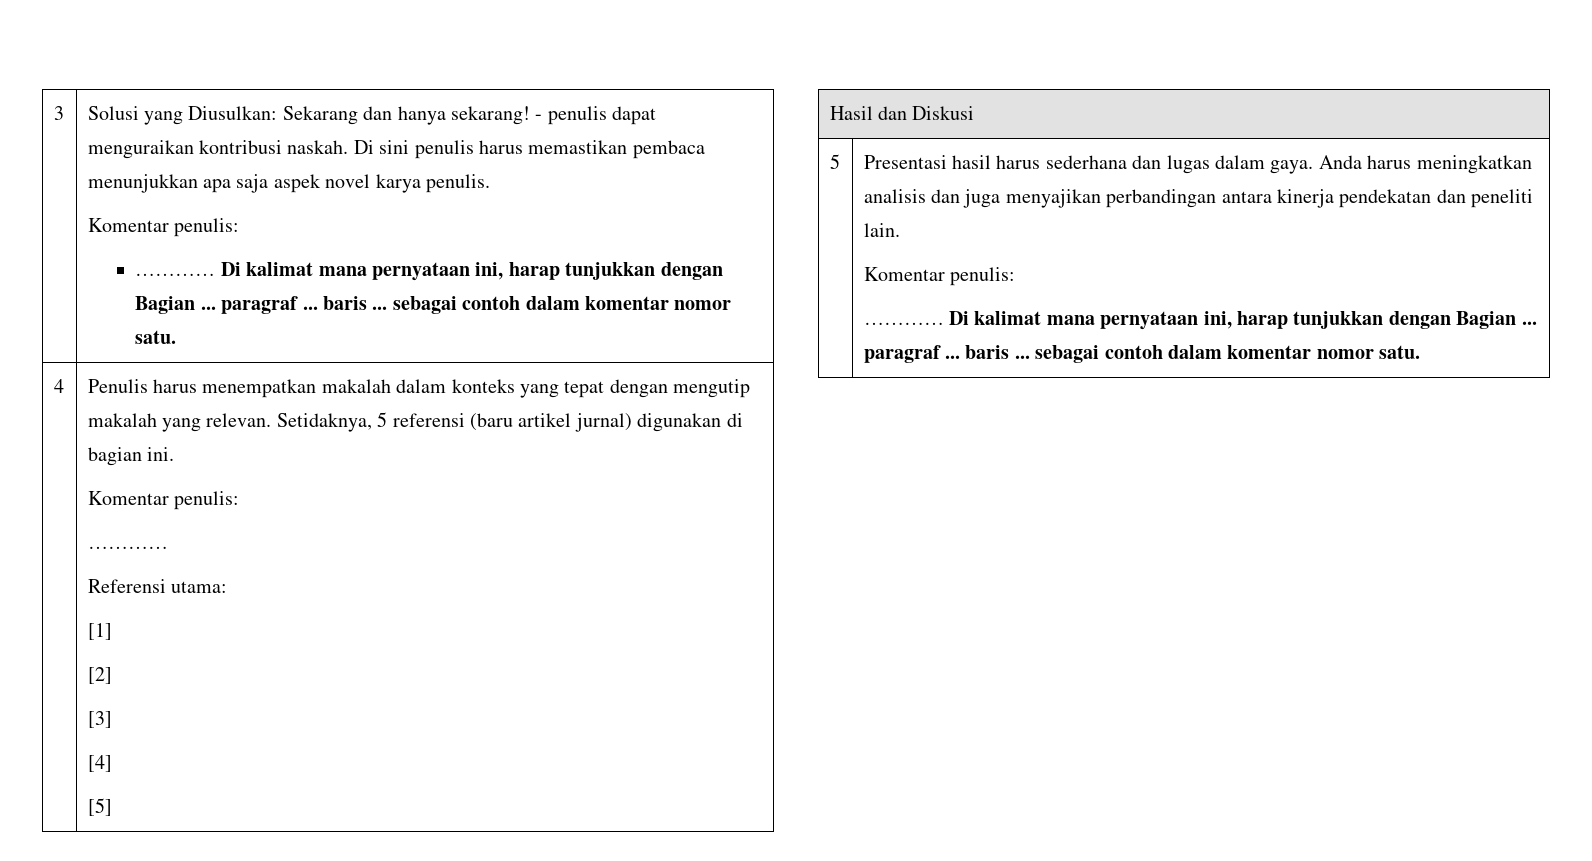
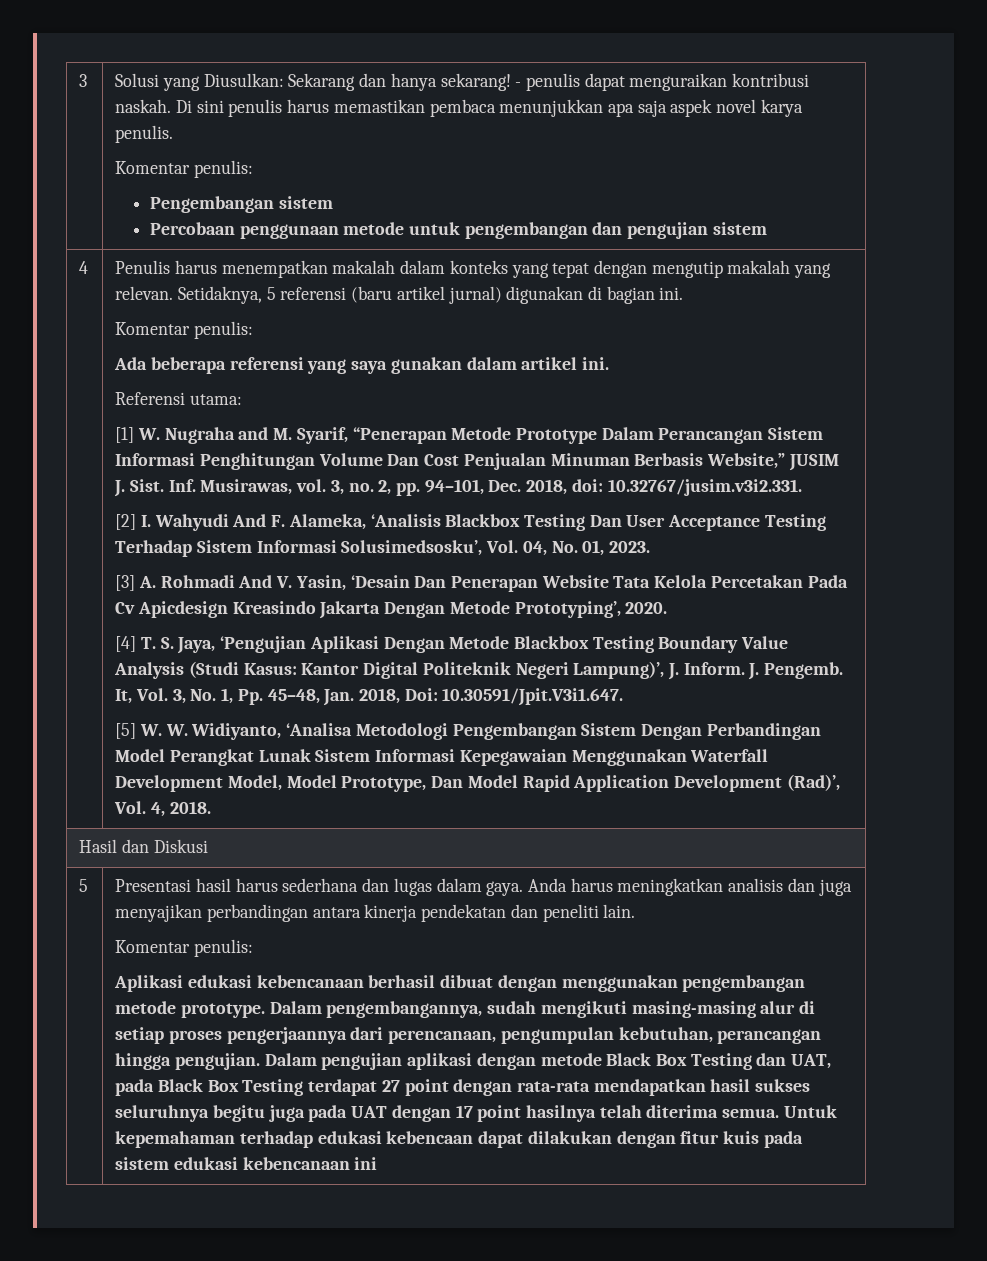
  Di sini penulis harus memastikan pembaca menunjukkan apa saja aspek novel karya penulis.
  Komentar penulis:
- ………… Di kalimat mana pernyataan ini, harap tunjukkan dengan Bagian ... paragraf ... baris ... sebagai contoh dalam komentar nomor satu.
+ Pengembangan sistem
+ Percobaan penggunaan metode untuk pengembangan dan pengujian sistem
  Setidaknya, 5 referensi (baru artikel jurnal) digunakan di bagian ini.
  Komentar penulis:
- …………
+ Ada beberapa referensi yang saya gunakan dalam artikel ini.
  Referensi utama:
- [1]
- [2]
- [3]
- [4]
- [5]
+ [1] W. Nugraha and M. Syarif, “Penerapan Metode Prototype Dalam Perancangan Sistem Informasi Penghitungan Volume Dan Cost Penjualan Minuman Berbasis Website,” JUSIM J. Sist. Inf. Musirawas, vol. 3, no. 2, pp. 94–101, Dec. 2018, doi: 10.32767/jusim.v3i2.331.
+ [2] I. Wahyudi And F. Alameka, ‘Analisis Blackbox Testing Dan User Acceptance Testing Terhadap Sistem Informasi Solusimedsosku’, Vol. 04, No. 01, 2023.
+ [3] A. Rohmadi And V. Yasin, ‘Desain Dan Penerapan Website Tata Kelola Percetakan Pada Cv Apicdesign Kreasindo Jakarta Dengan Metode Prototyping’, 2020.
+ [4] T. S. Jaya, ‘Pengujian Aplikasi Dengan Metode Blackbox Testing Boundary Value Analysis (Studi Kasus: Kantor Digital Politeknik Negeri Lampung)’, J. Inform. J. Pengemb. It, Vol. 3, No. 1, Pp. 45–48, Jan. 2018, Doi: 10.30591/Jpit.V3i1.647.
+ [5] W. W. Widiyanto, ‘Analisa Metodologi Pengembangan Sistem Dengan Perbandingan Model Perangkat Lunak Sistem Informasi Kepegawaian Menggunakan Waterfall Development Model, Model Prototype, Dan Model Rapid Application Development (Rad)’, Vol. 4, 2018.
  Anda harus meningkatkan analisis dan juga menyajikan perbandingan antara kinerja pendekatan dan peneliti lain.
  Komentar penulis:
- ………… Di kalimat mana pernyataan ini, harap tunjukkan dengan Bagian ... paragraf ... baris ... sebagai contoh dalam komentar nomor satu.
+ Aplikasi edukasi kebencanaan berhasil dibuat dengan menggunakan pengembangan metode prototype. Dalam pengembangannya, sudah mengikuti masing-masing alur di setiap proses pengerjaannya dari perencanaan, pengumpulan kebutuhan, perancangan hingga pengujian. Dalam pengujian aplikasi dengan metode Black Box Testing dan UAT, pada Black Box Testing terdapat 27 point dengan rata-rata mendapatkan hasil sukses seluruhnya begitu juga pada UAT dengan 17 point hasilnya telah diterima semua. Untuk kepemahaman terhadap edukasi kebencaan dapat dilakukan dengan fitur kuis pada sistem edukasi kebencanaan ini

